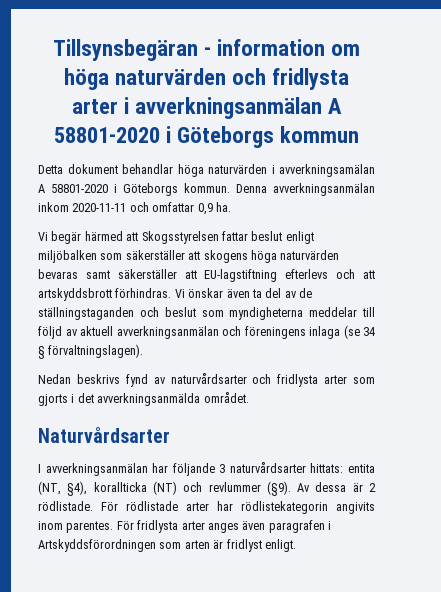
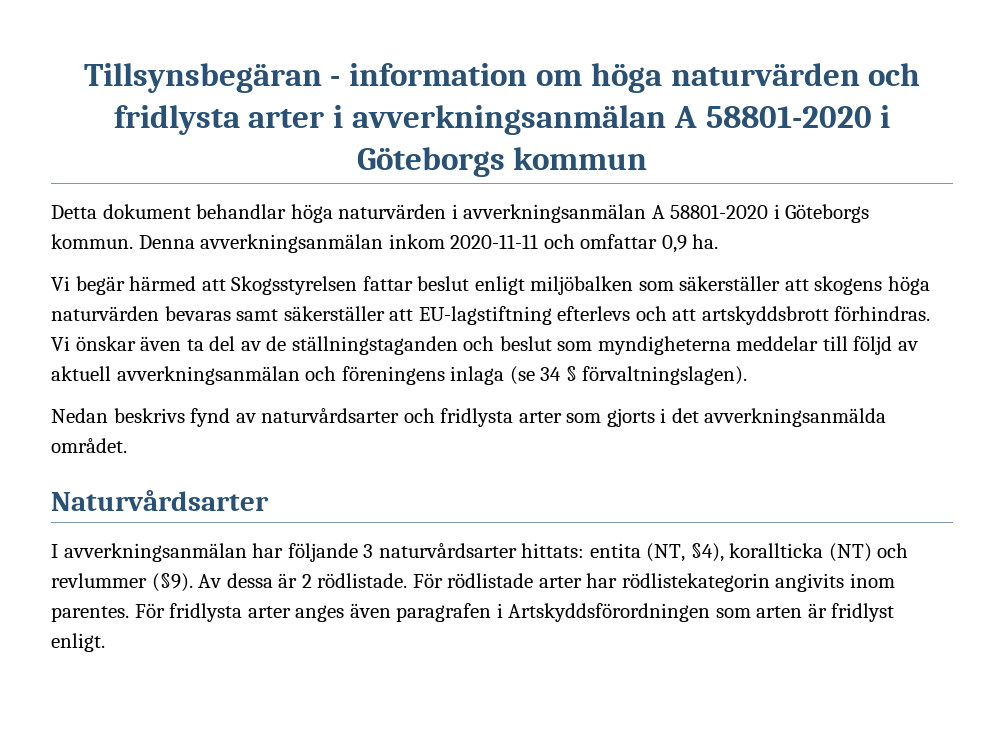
- Detta dokument behandlar höga naturvärden i avverkningsamälan A 58801-2020 i Göteborgs kommun.
+ Detta dokument behandlar höga naturvärden i avverkningsanmälan A 58801-2020 i Göteborgs kommun.

